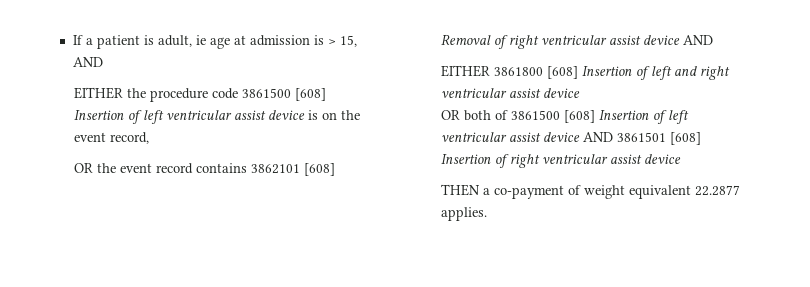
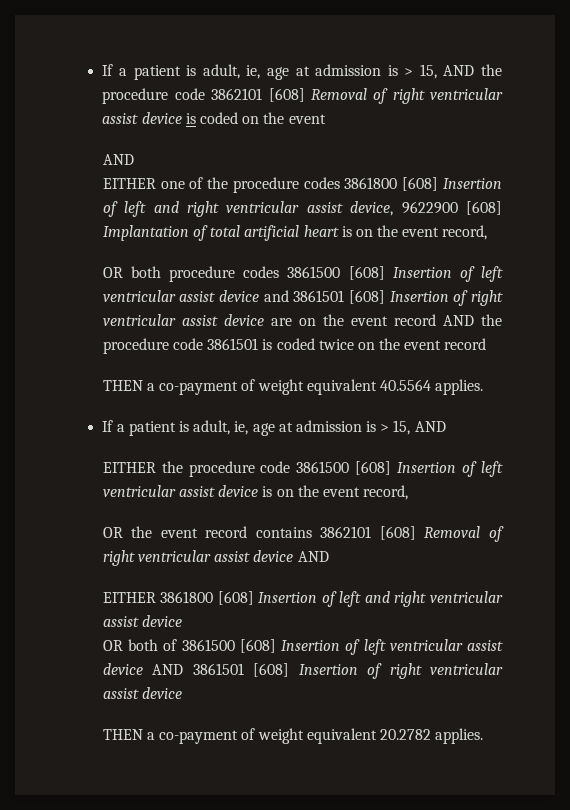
- If a patient is adult, ie age at admission is > 15, AND
+ If a patient is adult, ie, age at admission is > 15, AND the procedure code 3862101 [608] Removal of right ventricular assist device is coded on the event
+ AND
+ EITHER one of the procedure codes 3861800 [608] Insertion of left and right ventricular assist device, 9622900 [608] Implantation of total artificial heart is on the event record,
+ OR both procedure codes 3861500 [608] Insertion of left ventricular assist device and 3861501 [608] Insertion of right ventricular assist device are on the event record AND the procedure code 3861501 is coded twice on the event record
+ THEN a co-payment of weight equivalent 40.5564 applies.
+ If a patient is adult, ie, age at admission is > 15, AND
- THEN a co-payment of weight equivalent 22.2877 applies.
+ THEN a co-payment of weight equivalent 20.2782 applies.

